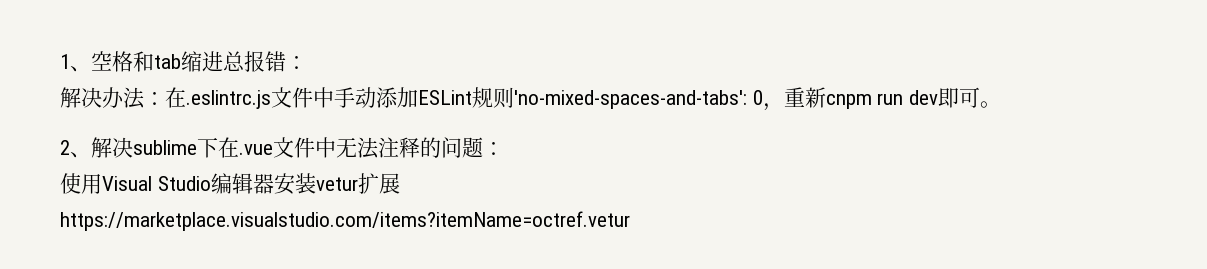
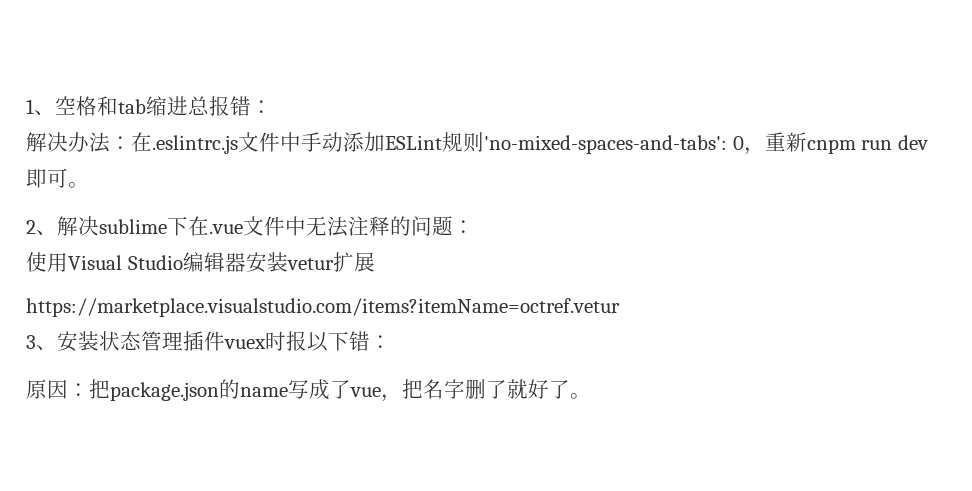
+ 3、安装状态管理插件vuex时报以下错：
+ 原因：把package.json的name写成了vue，把名字删了就好了。

